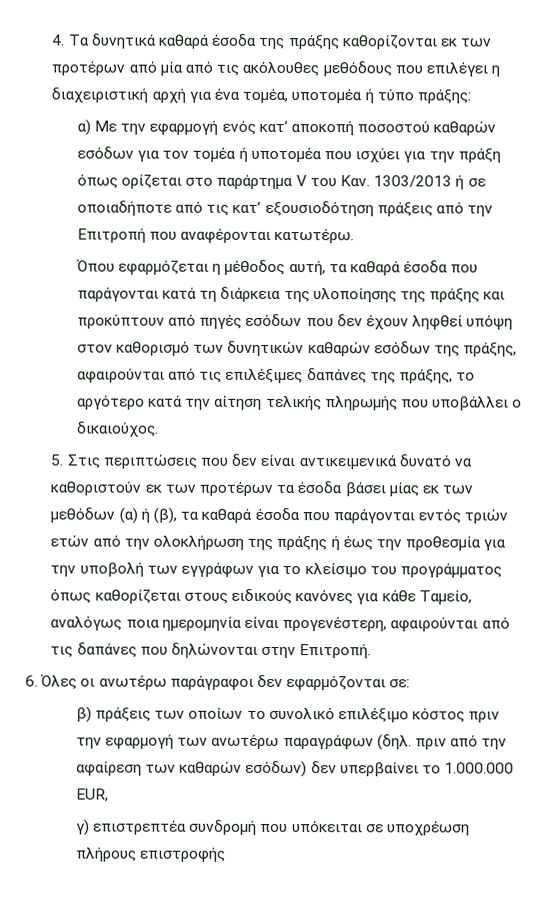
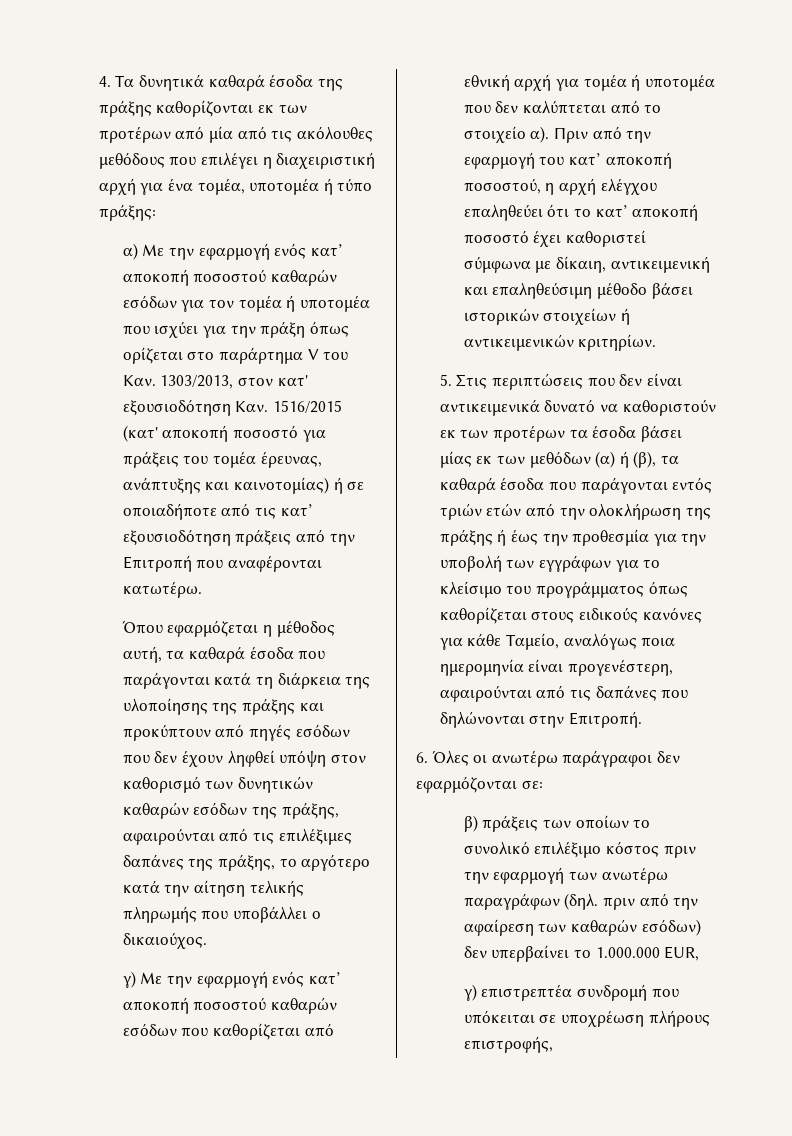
- α) Με την εφαρμογή ενός κατ’ αποκοπή ποσοστού καθαρών εσόδων για τον τομέα ή υποτομέα που ισχύει για την πράξη όπως ορίζεται στο παράρτημα V του Καν. 1303/2013 ή σε οποιαδήποτε από τις κατ’ εξουσιοδότηση πράξεις από την Επιτροπή που αναφέρονται κατωτέρω.
+ α) Με την εφαρμογή ενός κατ’ αποκοπή ποσοστού καθαρών εσόδων για τον τομέα ή υποτομέα που ισχύει για την πράξη όπως ορίζεται στο παράρτημα V του Καν. 1303/2013, στον κατ' εξουσιοδότηση Καν. 1516/2015 (κατ' αποκοπή ποσοστό για πράξεις του τομέα έρευνας, ανάπτυξης και καινοτομίας) ή σε οποιαδήποτε από τις κατ’ εξουσιοδότηση πράξεις από την Επιτροπή που αναφέρονται κατωτέρω.
+ γ) Με την εφαρμογή ενός κατ’ αποκοπή ποσοστού καθαρών εσόδων που καθορίζεται από εθνική αρχή για τομέα ή υποτομέα που δεν καλύπτεται από το στοιχείο α). Πριν από την εφαρμογή του κατ’ αποκοπή ποσοστού, η αρχή ελέγχου επαληθεύει ότι το κατ’ αποκοπή ποσοστό έχει καθοριστεί σύμφωνα με δίκαιη, αντικειμενική και επαληθεύσιμη μέθοδο βάσει ιστορικών στοιχείων ή αντικειμενικών κριτηρίων.
- γ) επιστρεπτέα συνδρομή που υπόκειται σε υποχρέωση πλήρους επιστροφής
+ γ) επιστρεπτέα συνδρομή που υπόκειται σε υποχρέωση πλήρους επιστροφής,

